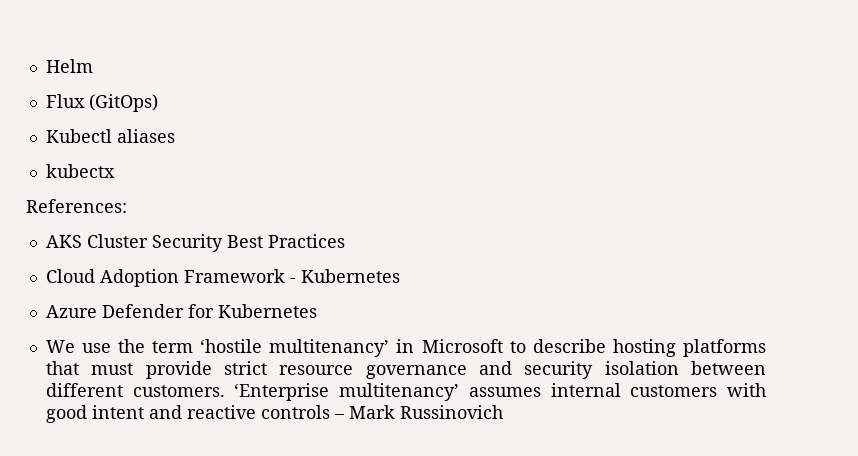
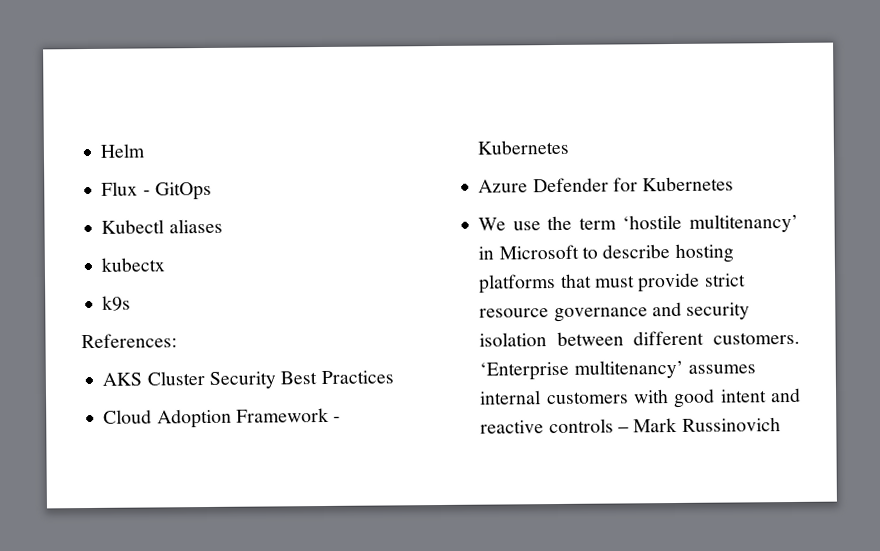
- Flux (GitOps)
+ Flux - GitOps
+ k9s

